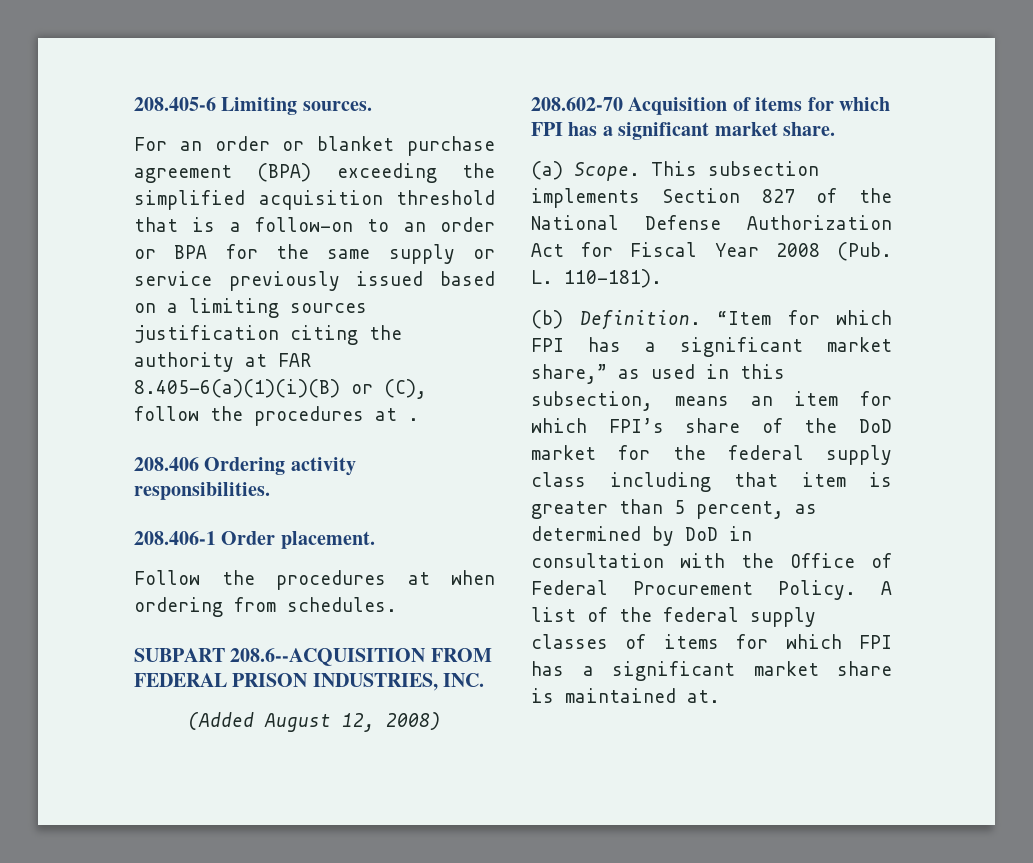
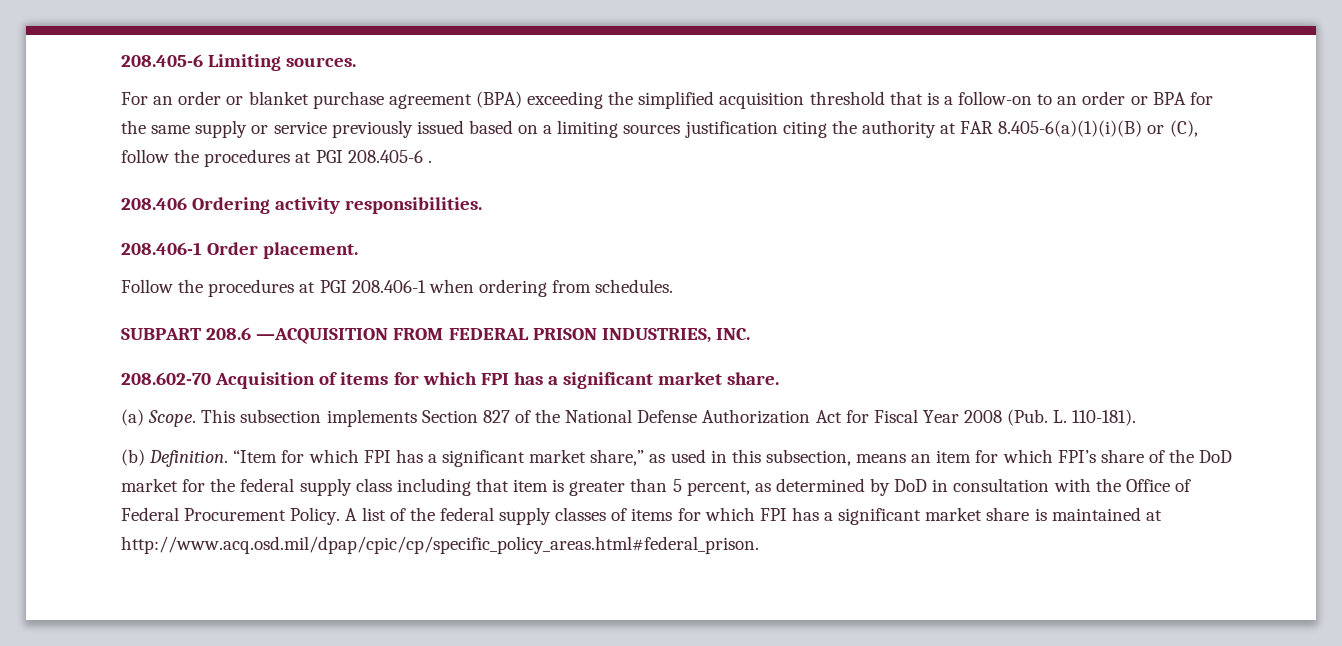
- For an order or blanket purchase agreement (BPA) exceeding the simplified acquisition threshold that is a follow-on to an order or BPA for the same supply or service previously issued based on a limiting sources justification citing the authority at FAR 8.405-6(a)(1)(i)(B) or (C), follow the procedures at .
+ For an order or blanket purchase agreement (BPA) exceeding the simplified acquisition threshold that is a follow-on to an order or BPA for the same supply or service previously issued based on a limiting sources justification citing the authority at FAR 8.405-6(a)(1)(i)(B) or (C), follow the procedures at PGI 208.405-6 .
- Follow the procedures at when ordering from schedules.
+ Follow the procedures at PGI 208.406-1 when ordering from schedules.
- SUBPART 208.6--ACQUISITION FROM FEDERAL PRISON INDUSTRIES, INC.
+ SUBPART 208.6 —ACQUISITION FROM FEDERAL PRISON INDUSTRIES, INC.
- (Added August 12, 2008)
- A list of the federal supply classes of items for which FPI has a significant market share is maintained at.
+ A list of the federal supply classes of items for which FPI has a significant market share is maintained at http://www.acq.osd.mil/dpap/cpic/cp/specific_policy_areas.html#federal_prison.

